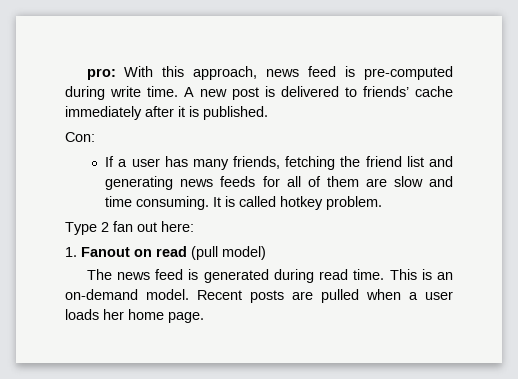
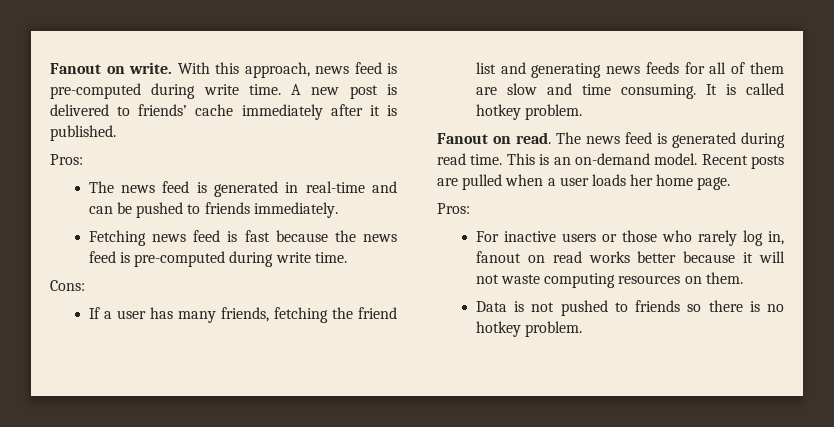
- pro: With this approach, news feed is pre-computed during write time.
+ Fanout on write. With this approach, news feed is pre-computed during write time.
  A new post is delivered to friends’ cache immediately after it is published.
- Con:
+ Pros:
+ The news feed is generated in real-time and can be pushed to friends immediately.
+ Fetching news feed is fast because the news feed is pre-computed during write time.
+ Cons:
- Type 2 fan out here:
- 1. Fanout on read (pull model)
- The news feed is generated during read time.
+ Fanout on read. The news feed is generated during read time.
  Recent posts are pulled when a user loads her home page.
+ Pros:
+ For inactive users or those who rarely log in, fanout on read works better because it will not waste computing resources on them.
+ Data is not pushed to friends so there is no hotkey problem.

